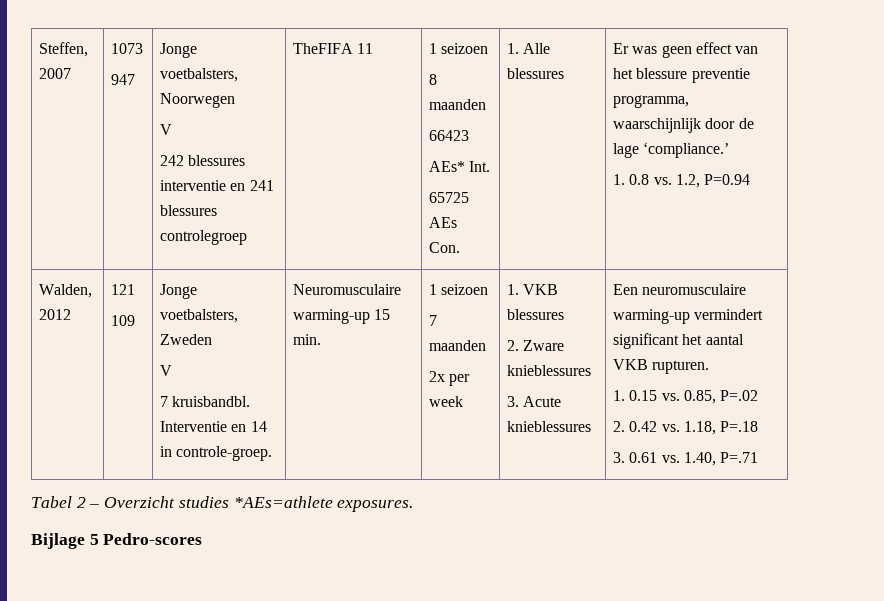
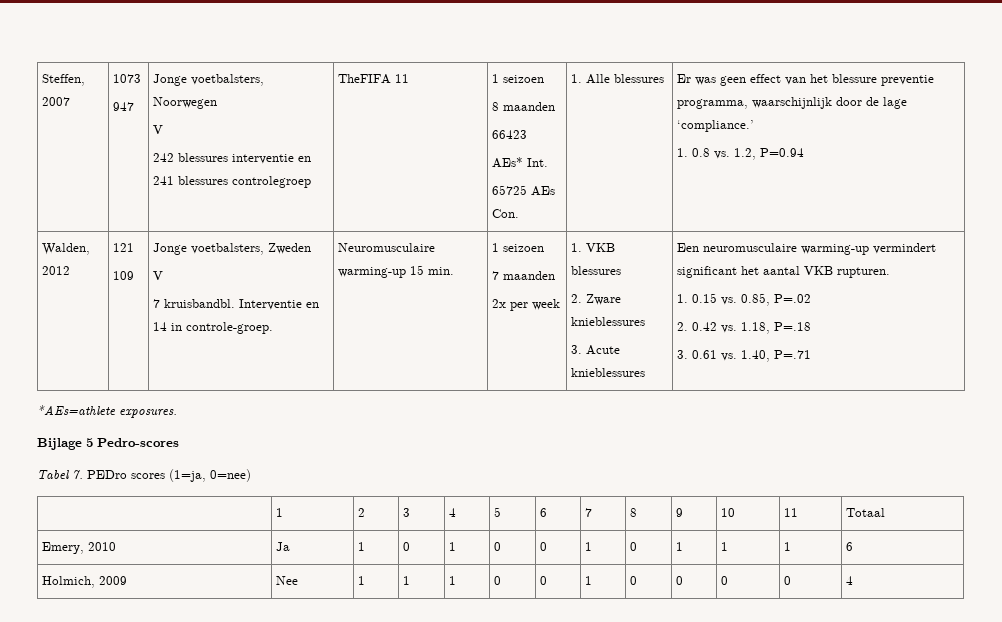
- Tabel 2 – Overzicht studies *AEs=athlete exposures.
+ *AEs=athlete exposures.
+ Tabel 7. PEDro scores (1=ja, 0=nee)
+ | 1 | 2 | 3 | 4 | 5 | 6 | 7 | 8 | 9 | 10 | 11 | Totaal
+ Emery, 2010 | Ja | 1 | 0 | 1 | 0 | 0 | 1 | 0 | 1 | 1 | 1 | 6
+ Holmich, 2009 | Nee | 1 | 1 | 1 | 0 | 0 | 1 | 0 | 0 | 0 | 0 | 4

